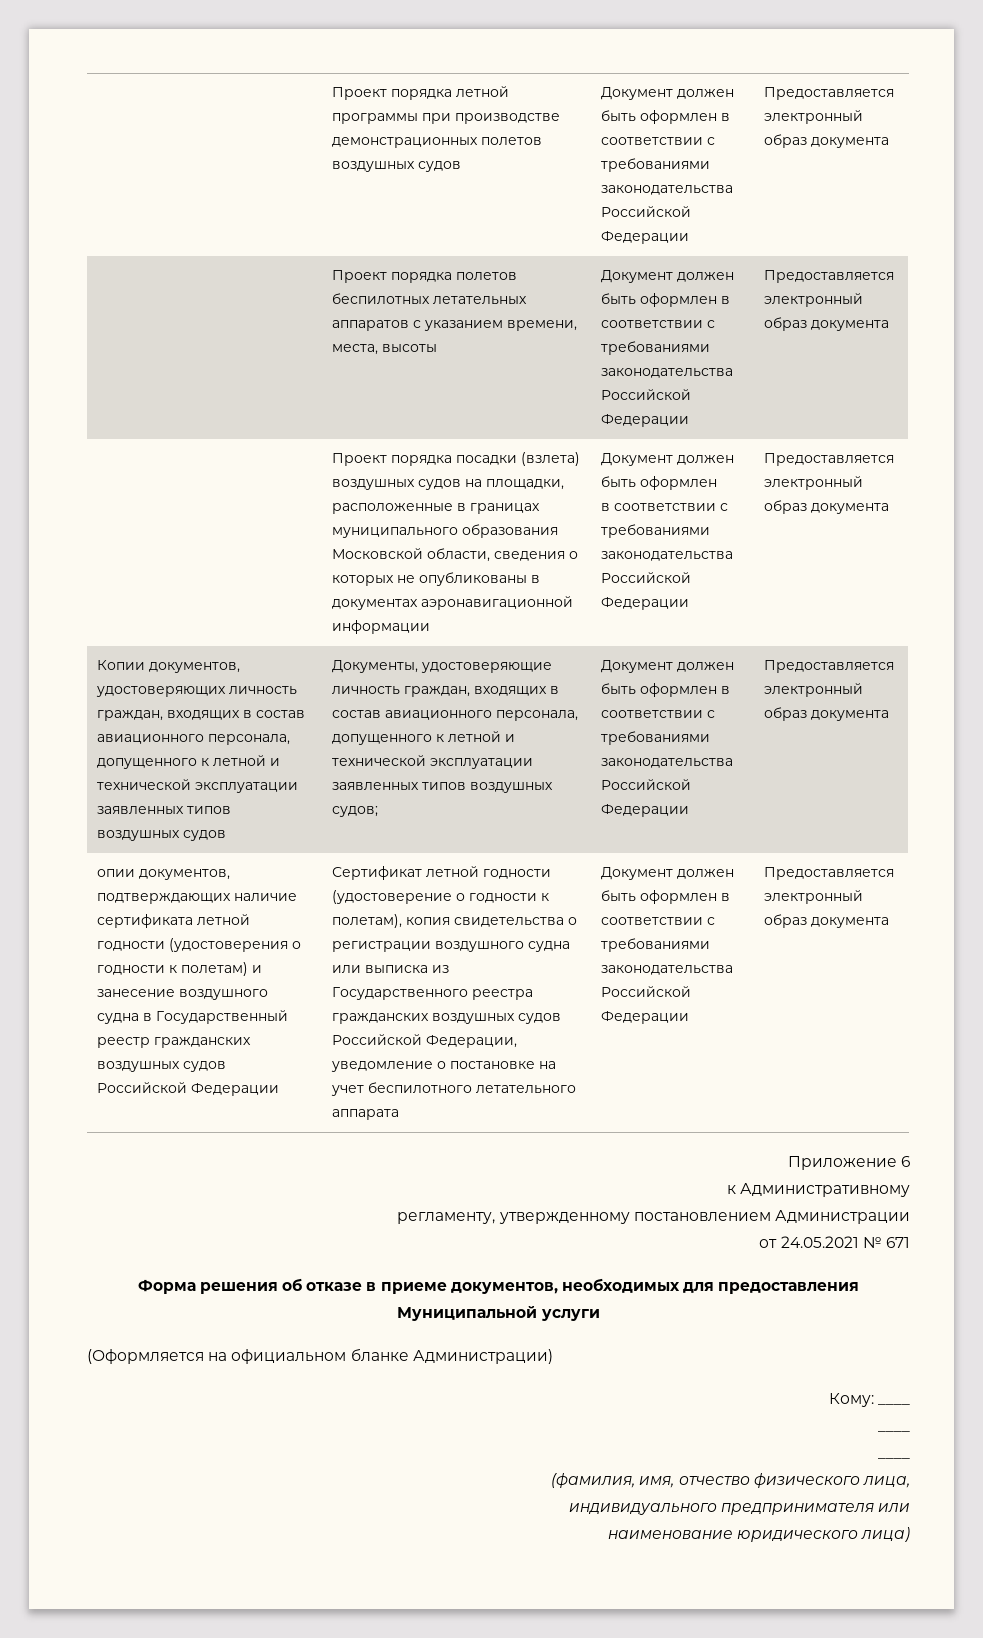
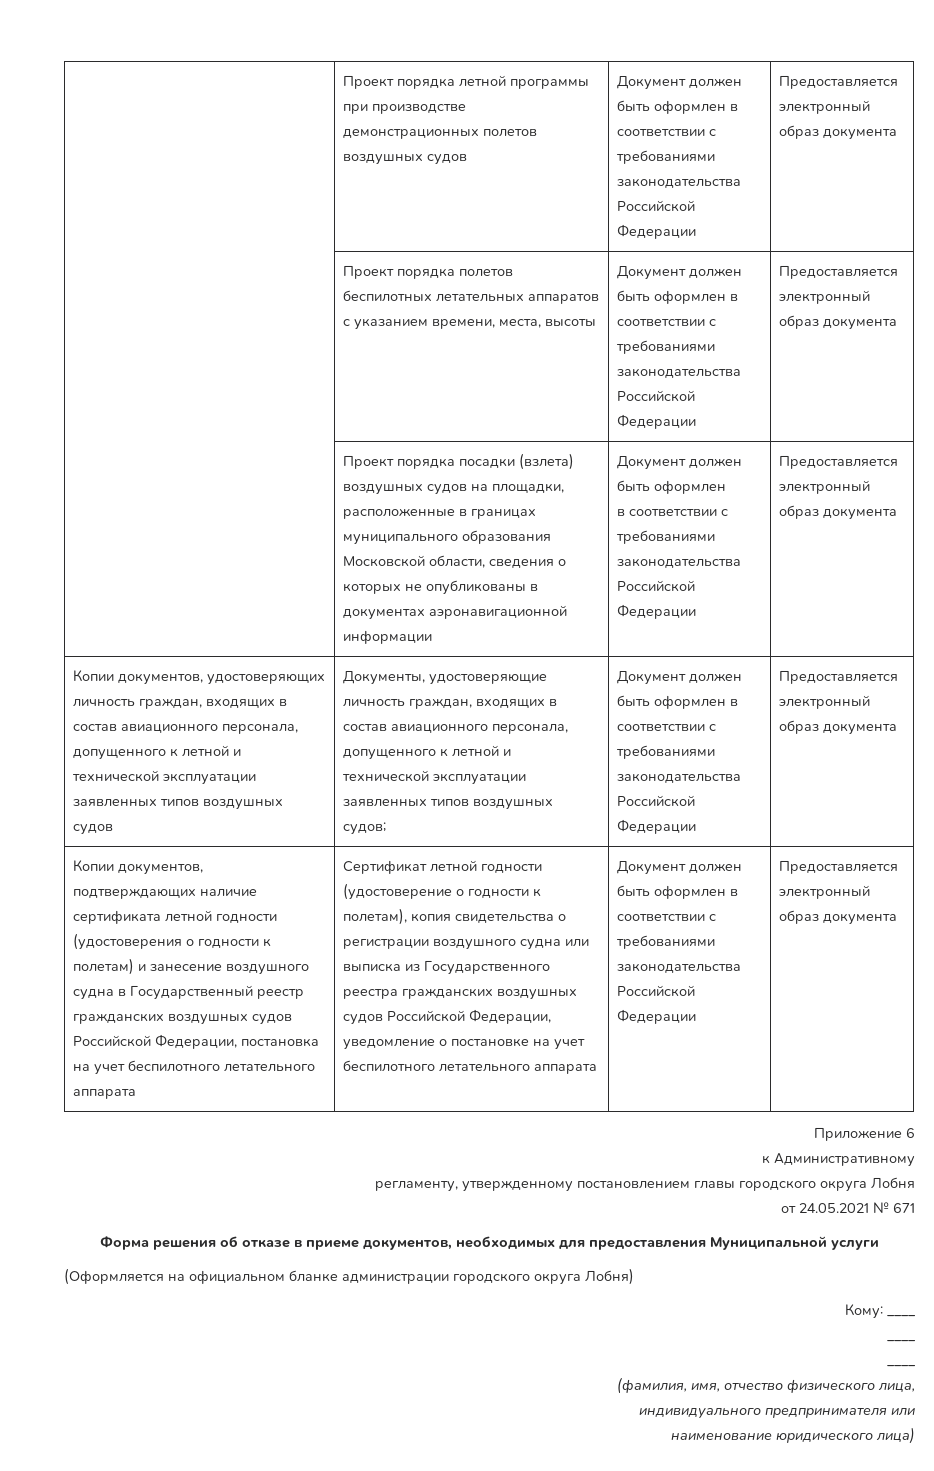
- опии документов, подтверждающих наличие сертификата летной годности (удостоверения о годности к полетам) и занесение воздушного судна в Государственный реестр гражданских воздушных судов Российской Федерации
+ Копии документов, подтверждающих наличие сертификата летной годности (удостоверения о годности к полетам) и занесение воздушного судна в Государственный реестр гражданских воздушных судов Российской Федерации, постановка на учет беспилотного летательного аппарата
- регламенту, утвержденному постановлением Администрации
+ регламенту, утвержденному постановлением главы городского округа Лобня
- (Оформляется на официальном бланке Администрации)
+ (Оформляется на официальном бланке администрации городского округа Лобня)

